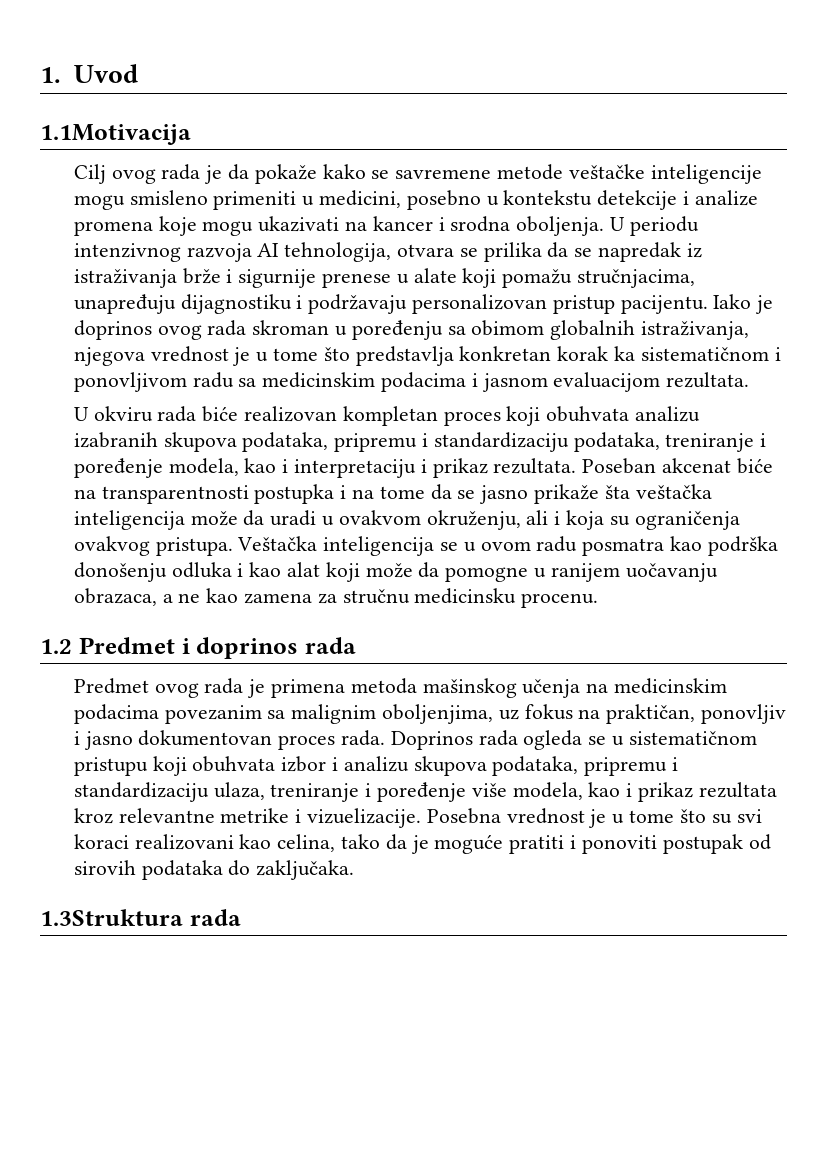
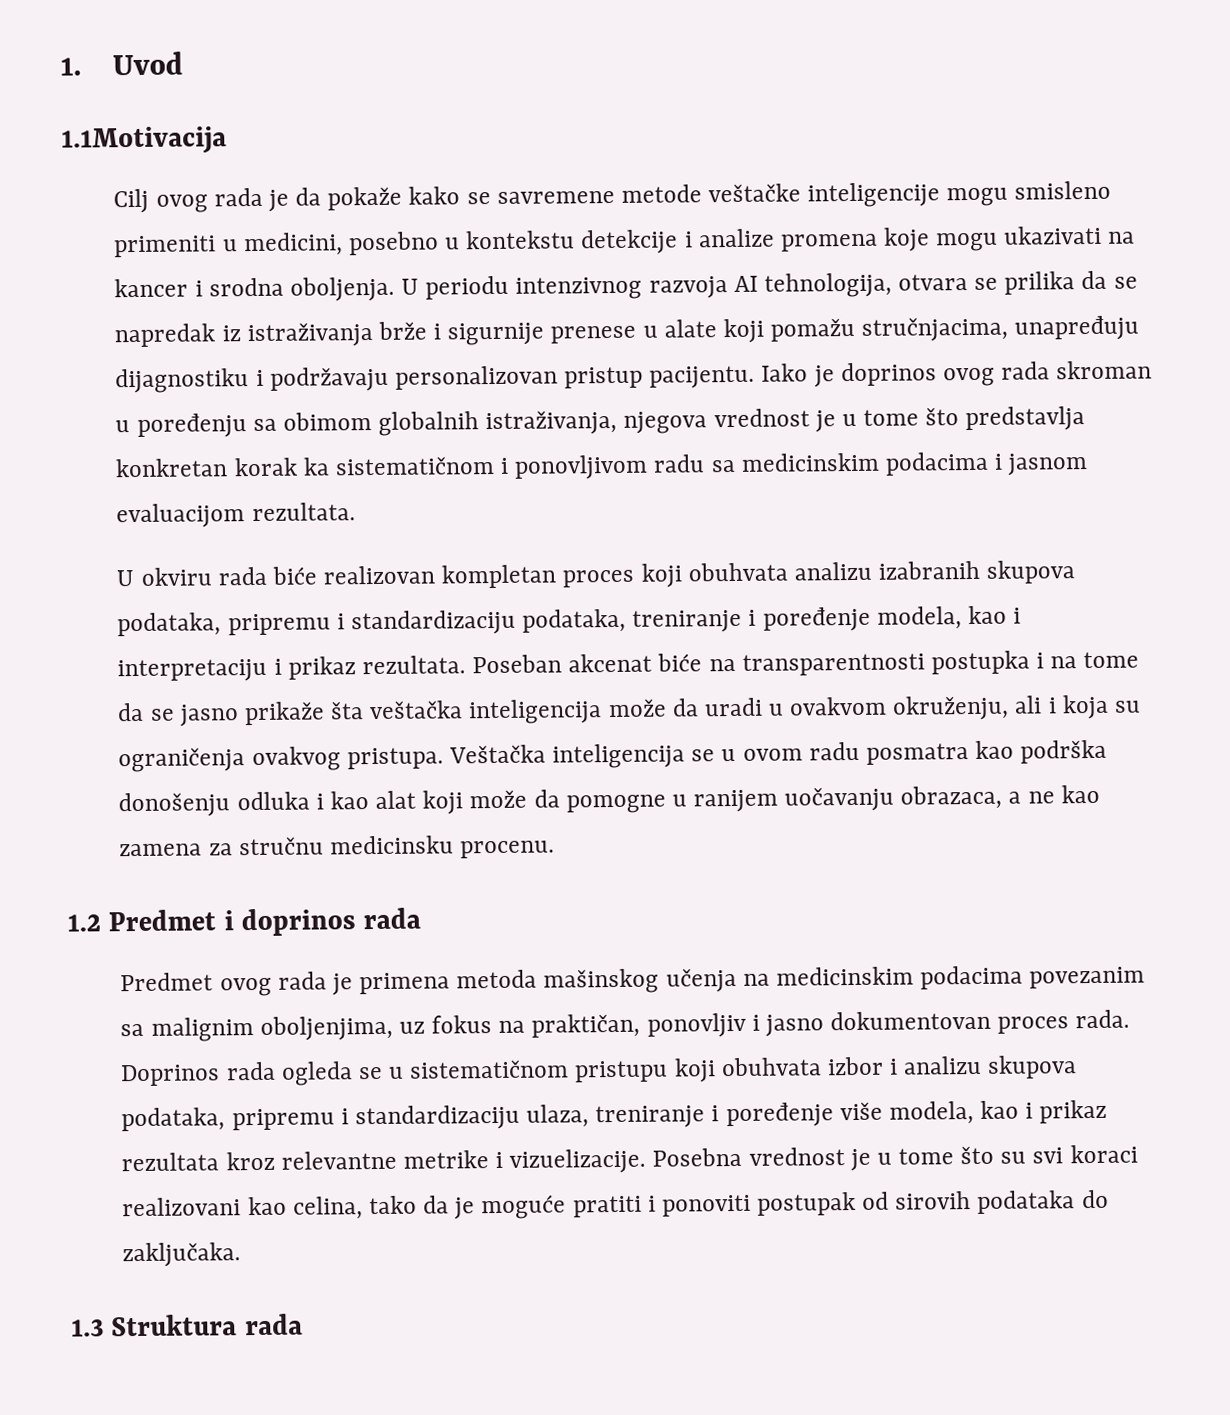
- 1.3Struktura rada
+ 1.3 Struktura rada

